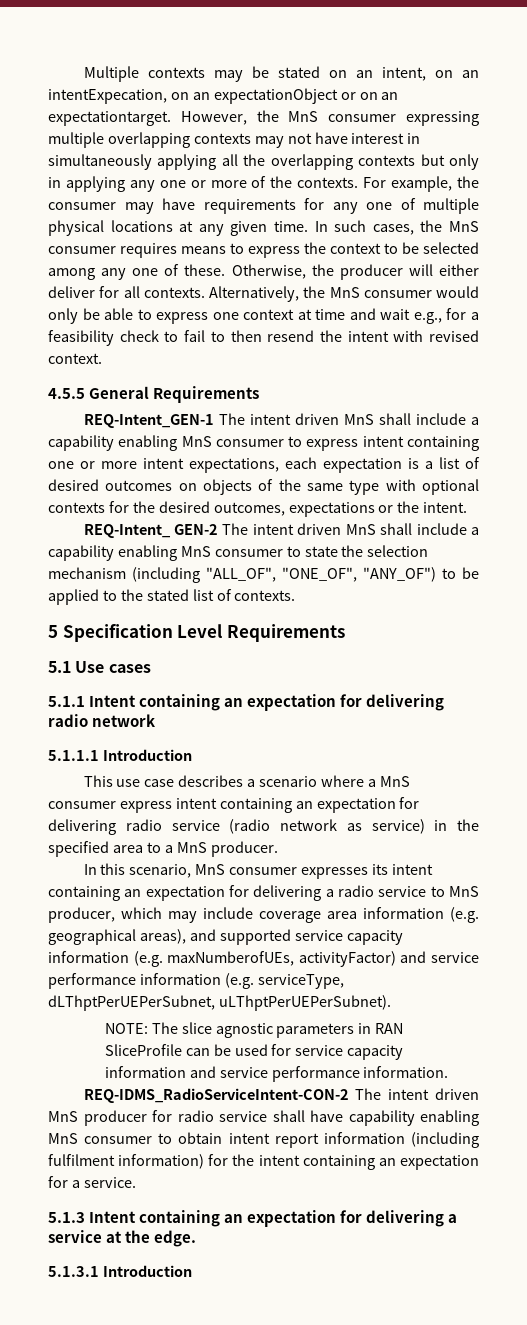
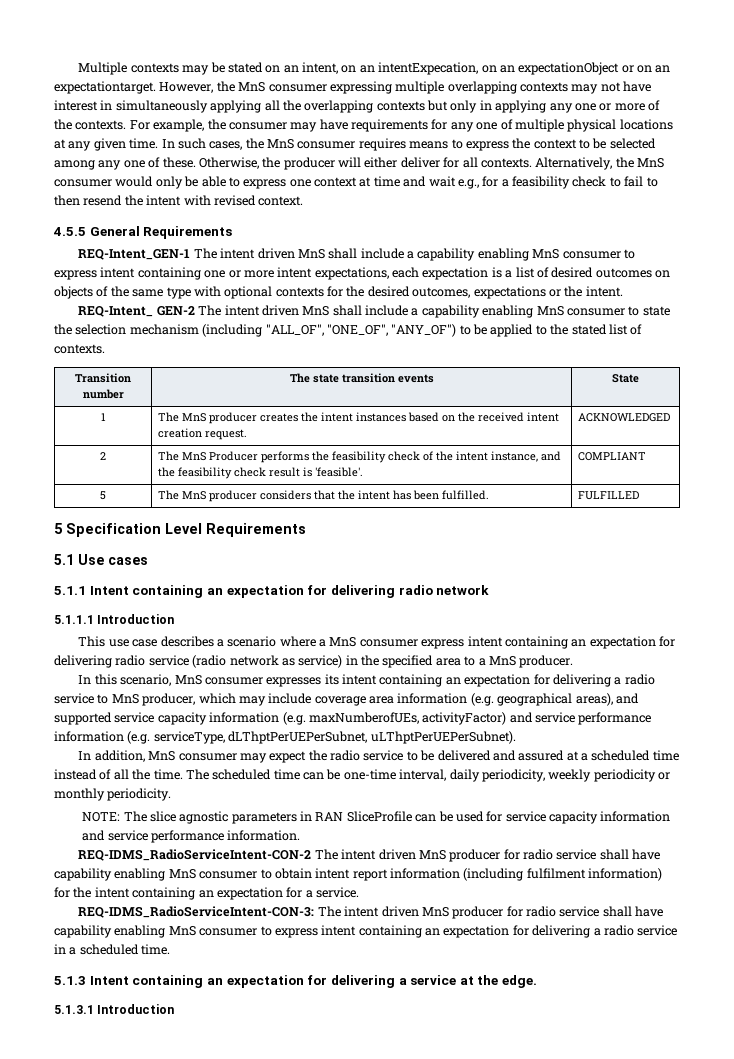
+ Transition number | The state transition events | State
+ 1 | The MnS producer creates the intent instances based on the received intent creation request. | ACKNOWLEDGED
+ 2 | The MnS Producer performs the feasibility check of the intent instance, and the feasibility check result is 'feasible'. | COMPLIANT
+ 5 | The MnS producer considers that the intent has been fulfilled. | FULFILLED
+ In addition, MnS consumer may expect the radio service to be delivered and assured at a scheduled time instead of all the time. The scheduled time can be one-time interval, daily periodicity, weekly periodicity or monthly periodicity.
+ REQ-IDMS_RadioServiceIntent-CON-3: The intent driven MnS producer for radio service shall have capability enabling MnS consumer to express intent containing an expectation for delivering a radio service in a scheduled time.

